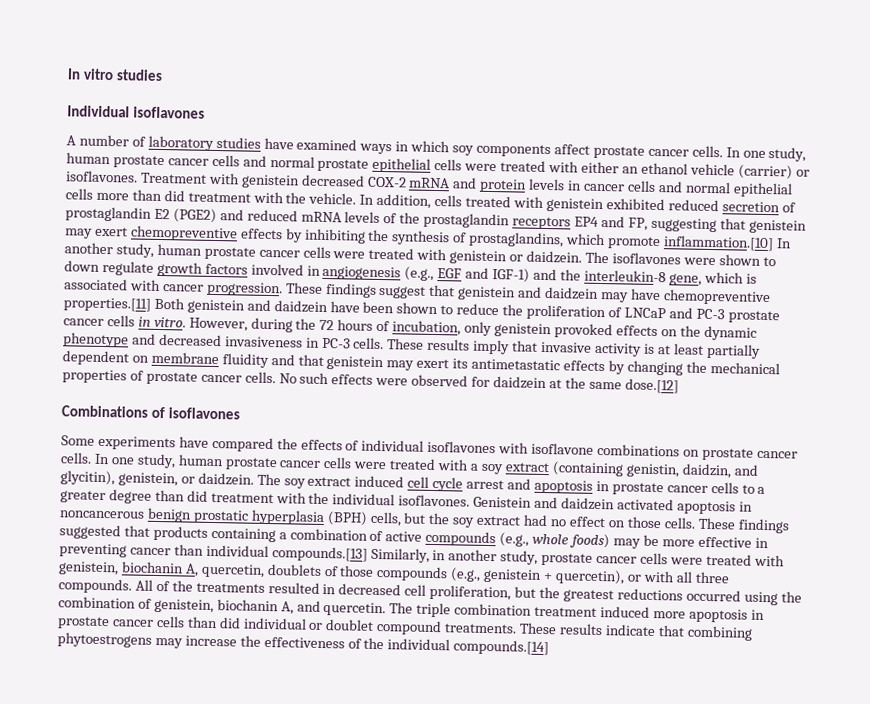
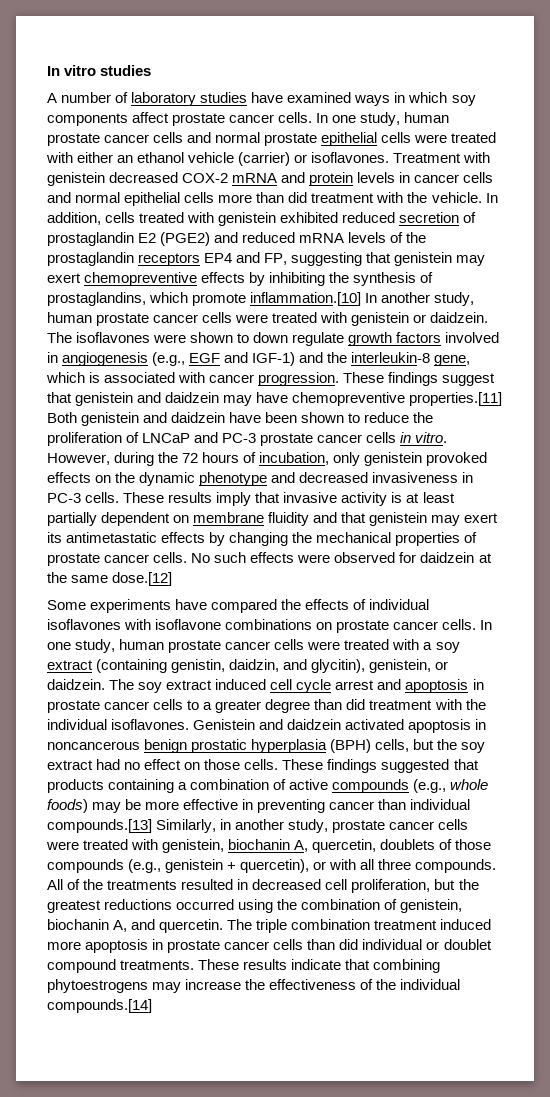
- Individual isoflavones
- Combinations of isoflavones

